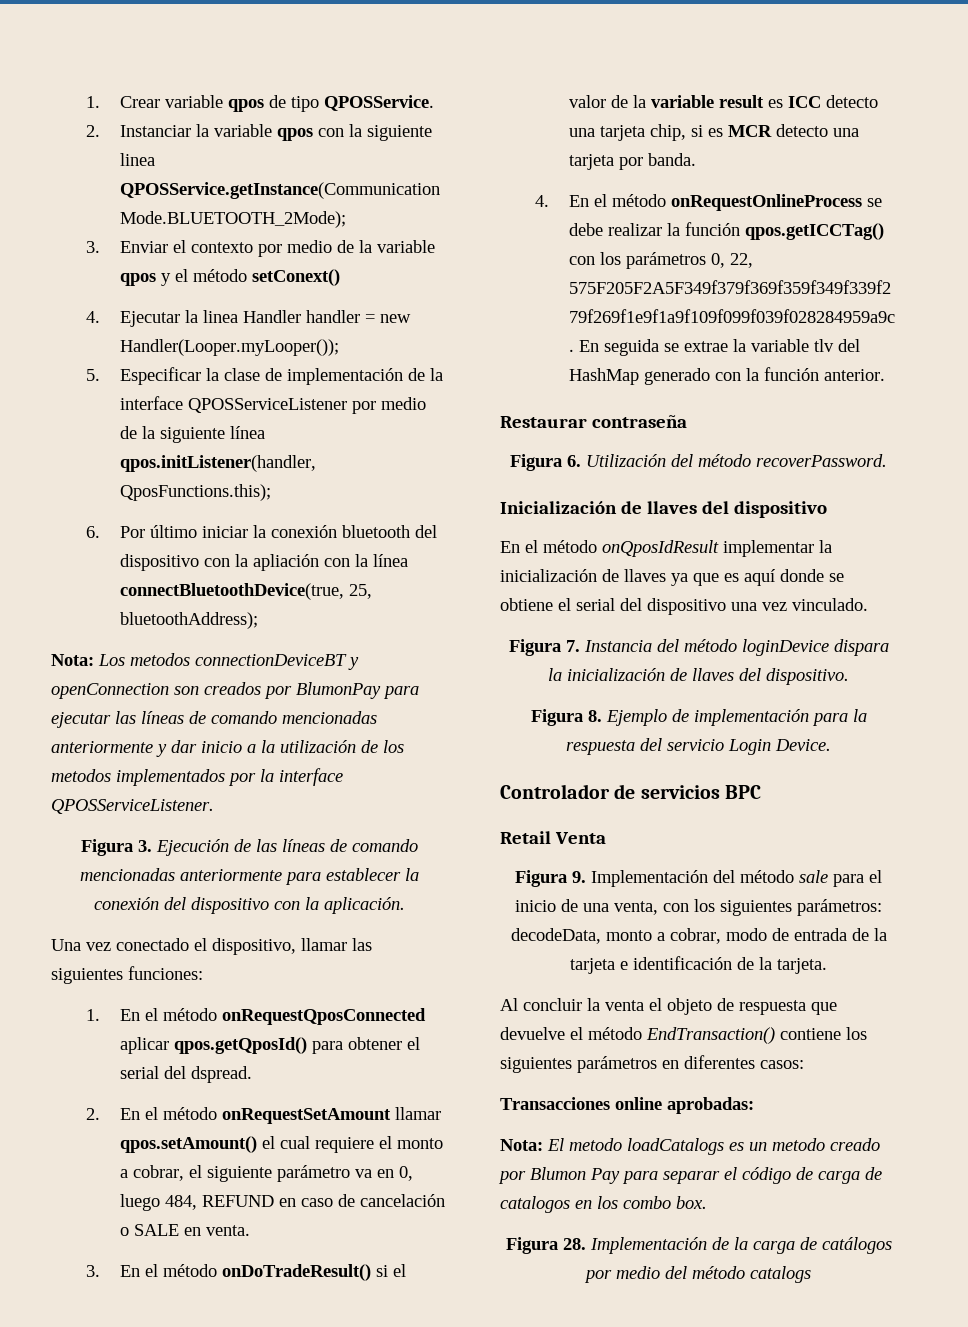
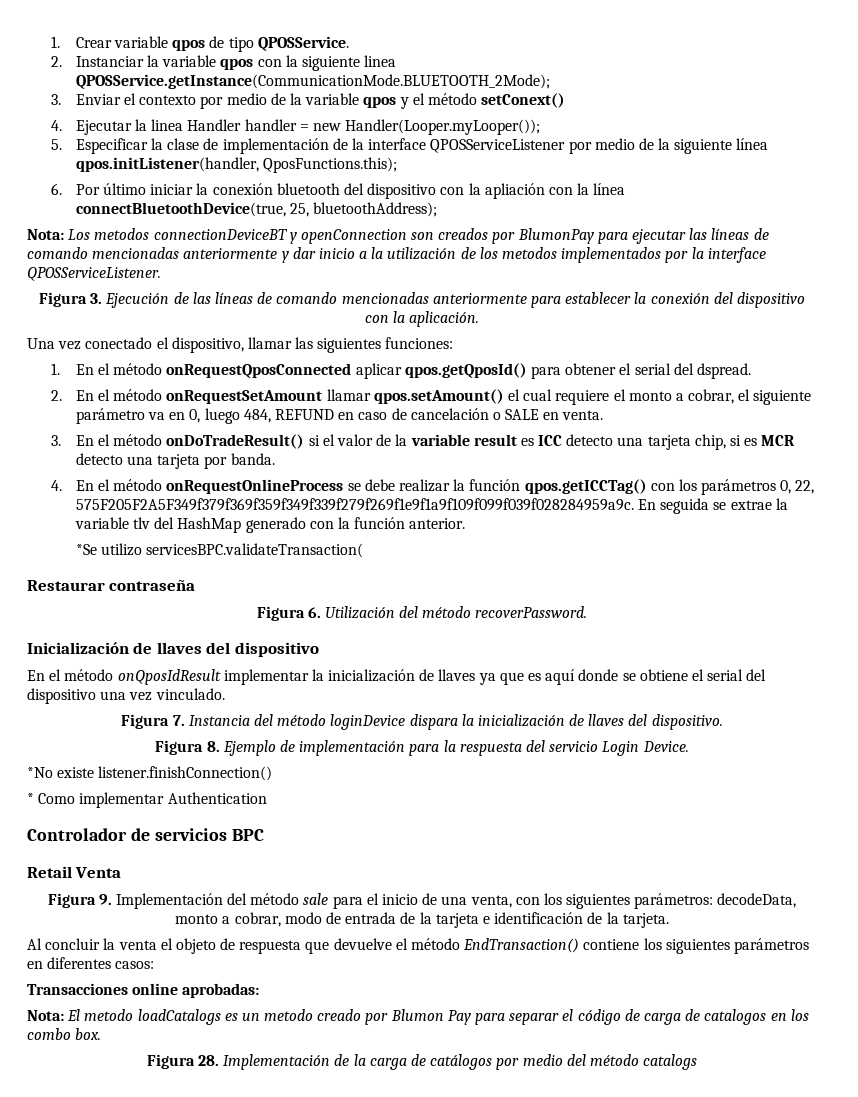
+ *Se utilizo servicesBPC.validateTransaction(
+ *No existe listener.finishConnection()
+ * Como implementar Authentication

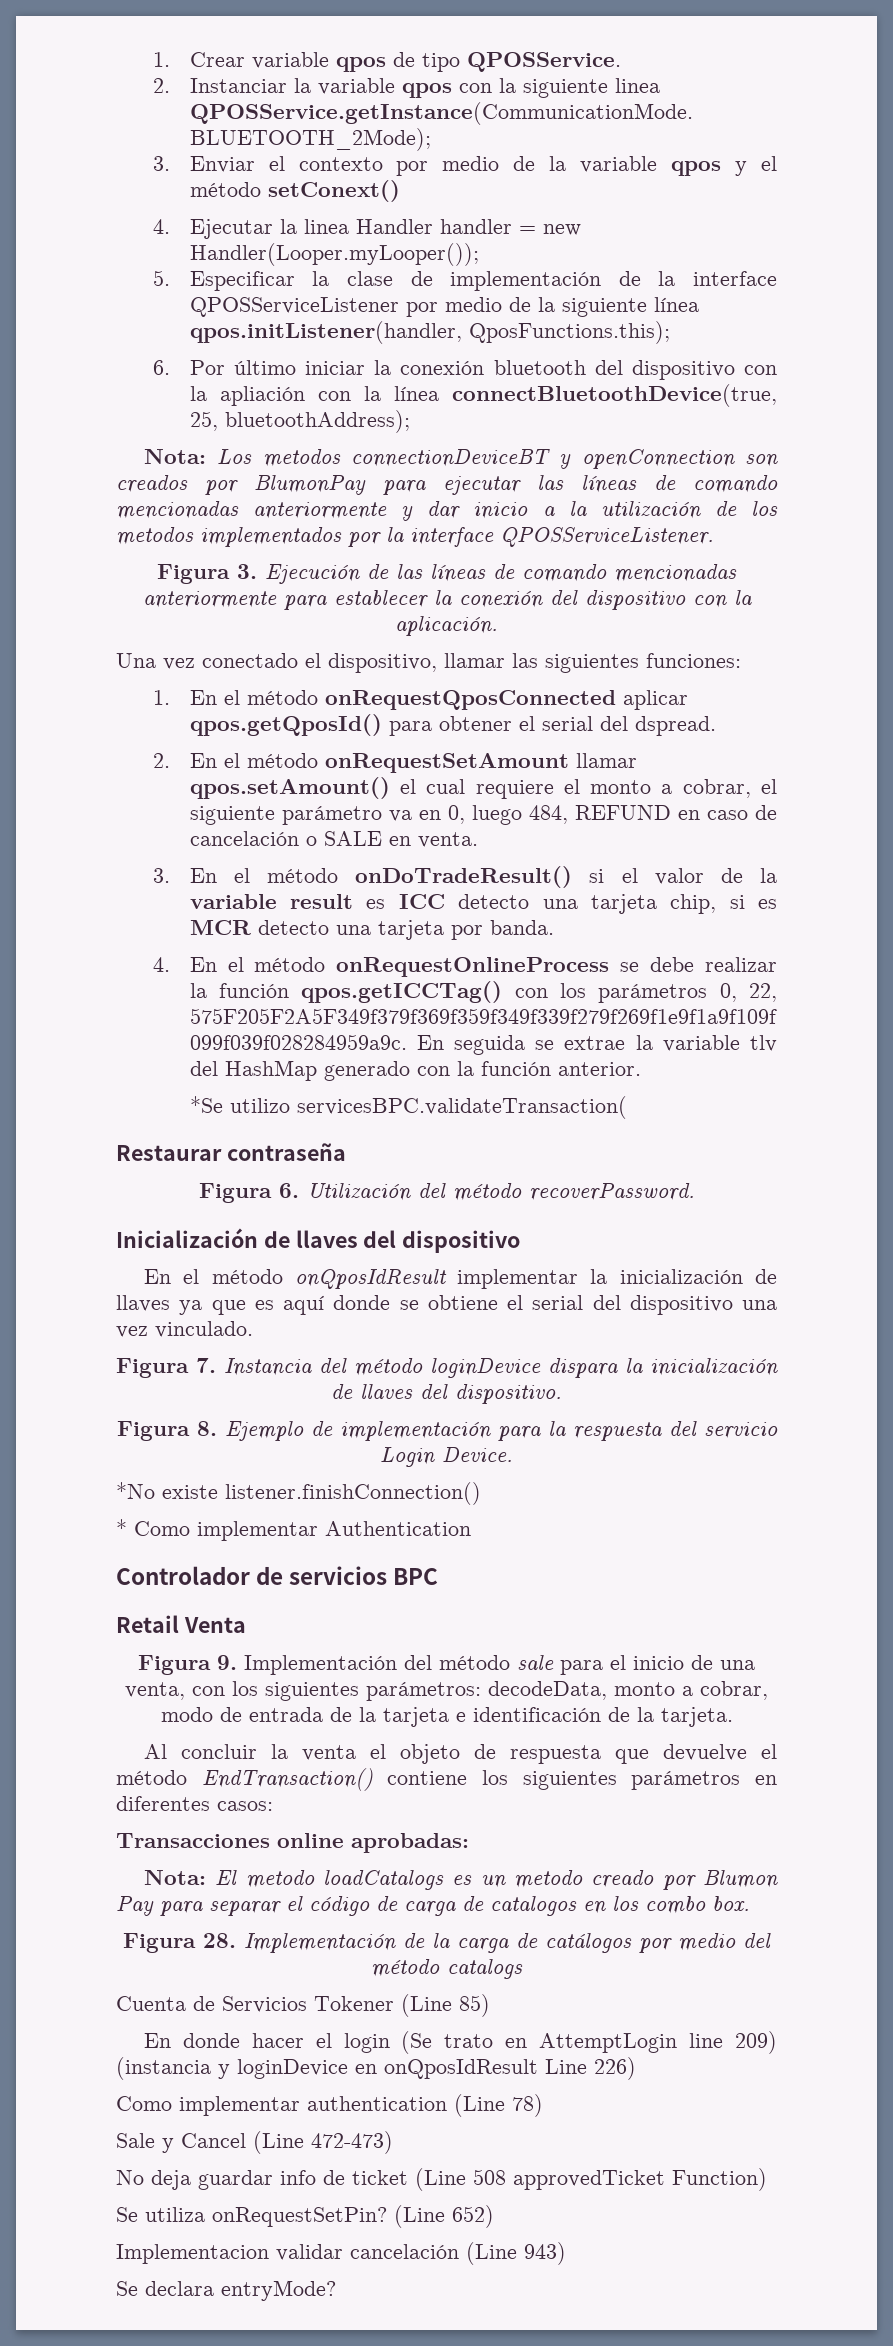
+ Cuenta de Servicios Tokener (Line 85)
+ En donde hacer el login (Se trato en AttemptLogin line 209) (instancia y loginDevice en onQposIdResult Line 226)
+ Como implementar authentication (Line 78)
+ Sale y Cancel (Line 472-473)
+ No deja guardar info de ticket (Line 508 approvedTicket Function)
+ Se utiliza onRequestSetPin? (Line 652)
+ Implementacion validar cancelación (Line 943)
+ Se declara entryMode?

